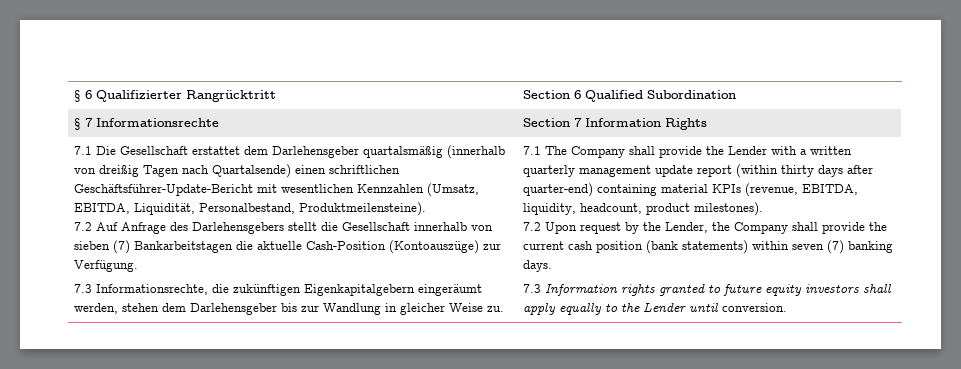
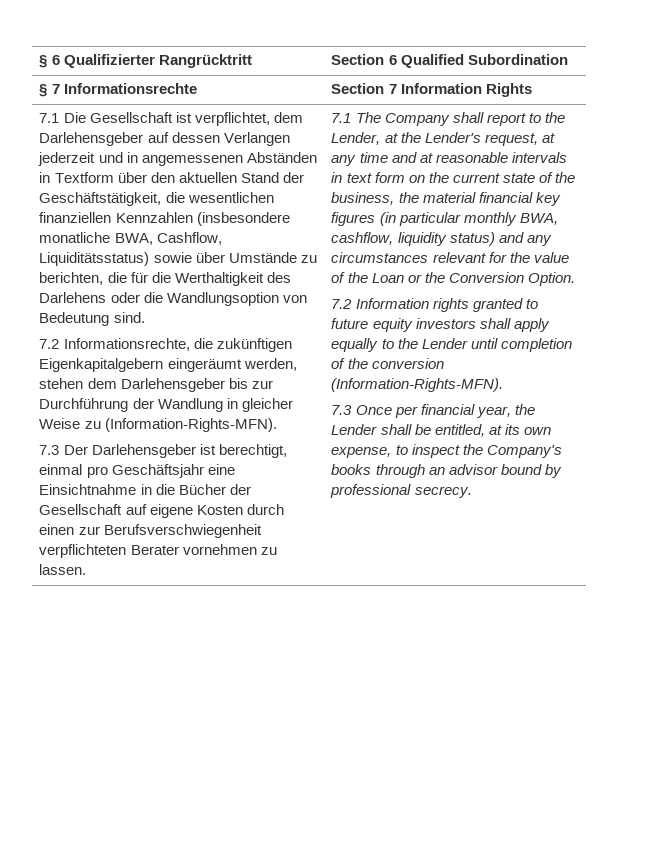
- 7.1 Die Gesellschaft erstattet dem Darlehensgeber quartalsmäßig (innerhalb von dreißig Tagen nach Quartalsende) einen schriftlichen Geschäftsführer-Update-Bericht mit wesentlichen Kennzahlen (Umsatz, EBITDA, Liquidität, Personalbestand, Produktmeilensteine).
- 7.2 Auf Anfrage des Darlehensgebers stellt die Gesellschaft innerhalb von sieben (7) Bankarbeitstagen die aktuelle Cash-Position (Kontoauszüge) zur Verfügung.
- 7.3 Informationsrechte, die zukünftigen Eigenkapitalgebern eingeräumt werden, stehen dem Darlehensgeber bis zur Wandlung in gleicher Weise zu. | 7.1 The Company shall provide the Lender with a written quarterly management update report (within thirty days after quarter-end) containing material KPIs (revenue, EBITDA, liquidity, headcount, product milestones).
- 7.2 Upon request by the Lender, the Company shall provide the current cash position (bank statements) within seven (7) banking days.
- 7.3 Information rights granted to future equity investors shall apply equally to the Lender until conversion.
+ 7.1 Die Gesellschaft ist verpflichtet, dem Darlehensgeber auf dessen Verlangen jederzeit und in angemessenen Abständen in Textform über den aktuellen Stand der Geschäftstätigkeit, die wesentlichen finanziellen Kennzahlen (insbesondere monatliche BWA, Cashflow, Liquiditätsstatus) sowie über Umstände zu berichten, die für die Werthaltigkeit des Darlehens oder die Wandlungsoption von Bedeutung sind.
+ 7.2 Informationsrechte, die zukünftigen Eigenkapitalgebern eingeräumt werden, stehen dem Darlehensgeber bis zur Durchführung der Wandlung in gleicher Weise zu (Information-Rights-MFN).
+ 7.3 Der Darlehensgeber ist berechtigt, einmal pro Geschäftsjahr eine Einsichtnahme in die Bücher der Gesellschaft auf eigene Kosten durch einen zur Berufsverschwiegenheit verpflichteten Berater vornehmen zu lassen. | 7.1 The Company shall report to the Lender, at the Lender's request, at any time and at reasonable intervals in text form on the current state of the business, the material financial key figures (in particular monthly BWA, cashflow, liquidity status) and any circumstances relevant for the value of the Loan or the Conversion Option.
+ 7.2 Information rights granted to future equity investors shall apply equally to the Lender until completion of the conversion (Information-Rights-MFN).
+ 7.3 Once per financial year, the Lender shall be entitled, at its own expense, to inspect the Company's books through an advisor bound by professional secrecy.

